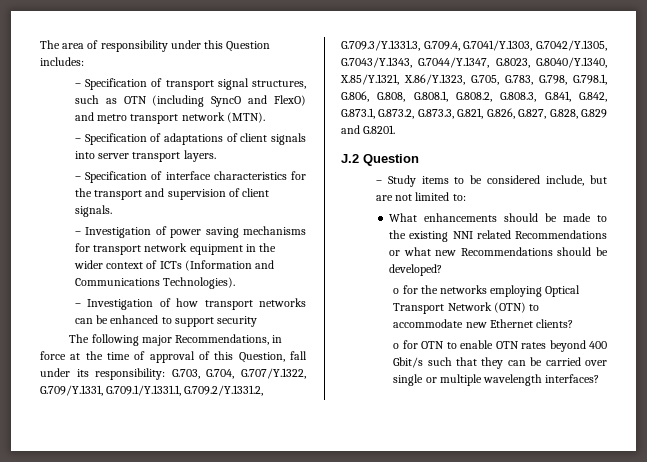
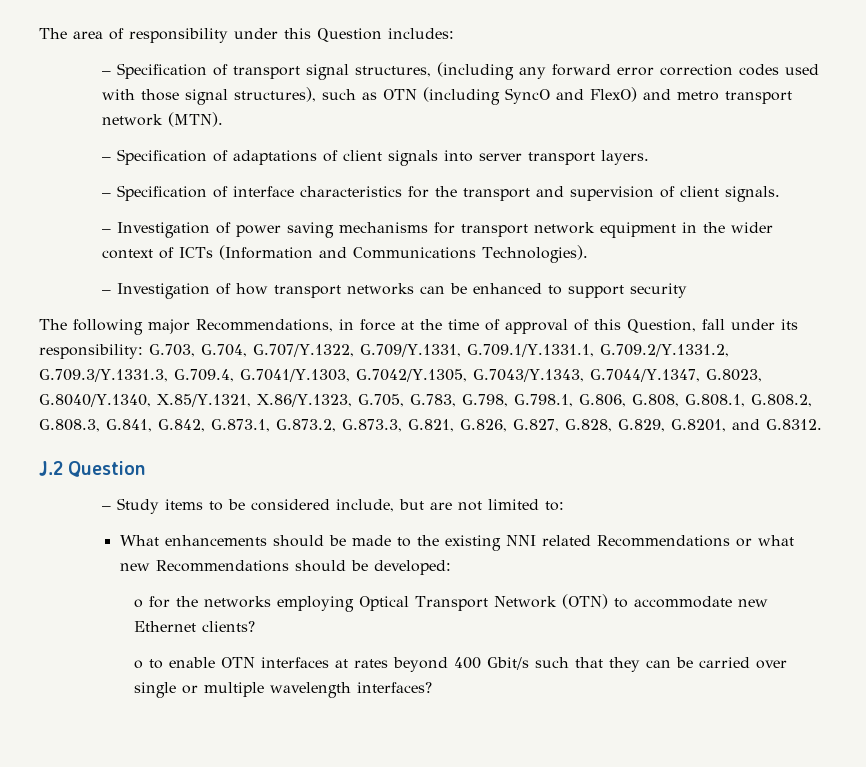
- – Specification of transport signal structures, such as OTN (including SyncO and FlexO) and metro transport network (MTN).
+ – Specification of transport signal structures, (including any forward error correction codes used with those signal structures), such as OTN (including SyncO and FlexO) and metro transport network (MTN).
- The following major Recommendations, in force at the time of approval of this Question, fall under its responsibility: G.703, G.704, G.707/Y.1322, G.709/Y.1331, G.709.1/Y.1331.1, G.709.2/Y.1331.2, G.709.3/Y.1331.3, G.709.4, G.7041/Y.1303, G.7042/Y.1305, G.7043/Y.1343, G.7044/Y.1347, G.8023, G.8040/Y.1340, X.85/Y.1321, X.86/Y.1323, G.705, G.783, G.798, G.798.1, G.806, G.808, G.808.1, G.808.2, G.808.3, G.841, G.842, G.873.1, G.873.2, G.873.3, G.821, G.826, G.827, G.828, G.829 and G.8201.
+ The following major Recommendations, in force at the time of approval of this Question, fall under its responsibility: G.703, G.704, G.707/Y.1322, G.709/Y.1331, G.709.1/Y.1331.1, G.709.2/Y.1331.2, G.709.3/Y.1331.3, G.709.4, G.7041/Y.1303, G.7042/Y.1305, G.7043/Y.1343, G.7044/Y.1347, G.8023, G.8040/Y.1340, X.85/Y.1321, X.86/Y.1323, G.705, G.783, G.798, G.798.1, G.806, G.808, G.808.1, G.808.2, G.808.3, G.841, G.842, G.873.1, G.873.2, G.873.3, G.821, G.826, G.827, G.828, G.829, G.8201, and G.8312.
- What enhancements should be made to the existing NNI related Recommendations or what new Recommendations should be developed?
+ What enhancements should be made to the existing NNI related Recommendations or what new Recommendations should be developed:
- o for OTN to enable OTN rates beyond 400 Gbit/s such that they can be carried over single or multiple wavelength interfaces?
+ o to enable OTN interfaces at rates beyond 400 Gbit/s such that they can be carried over single or multiple wavelength interfaces?

